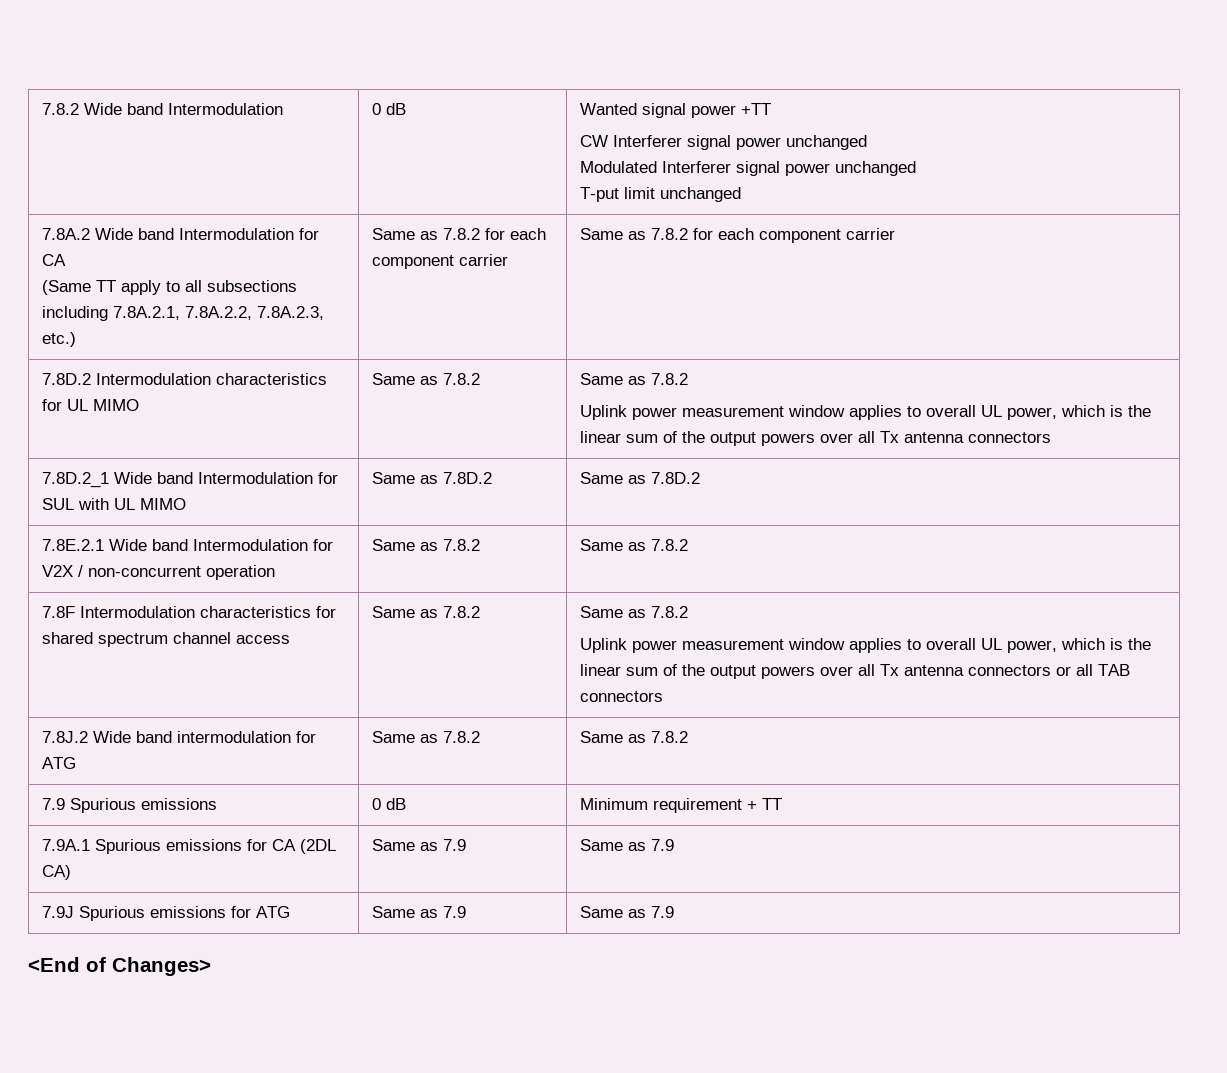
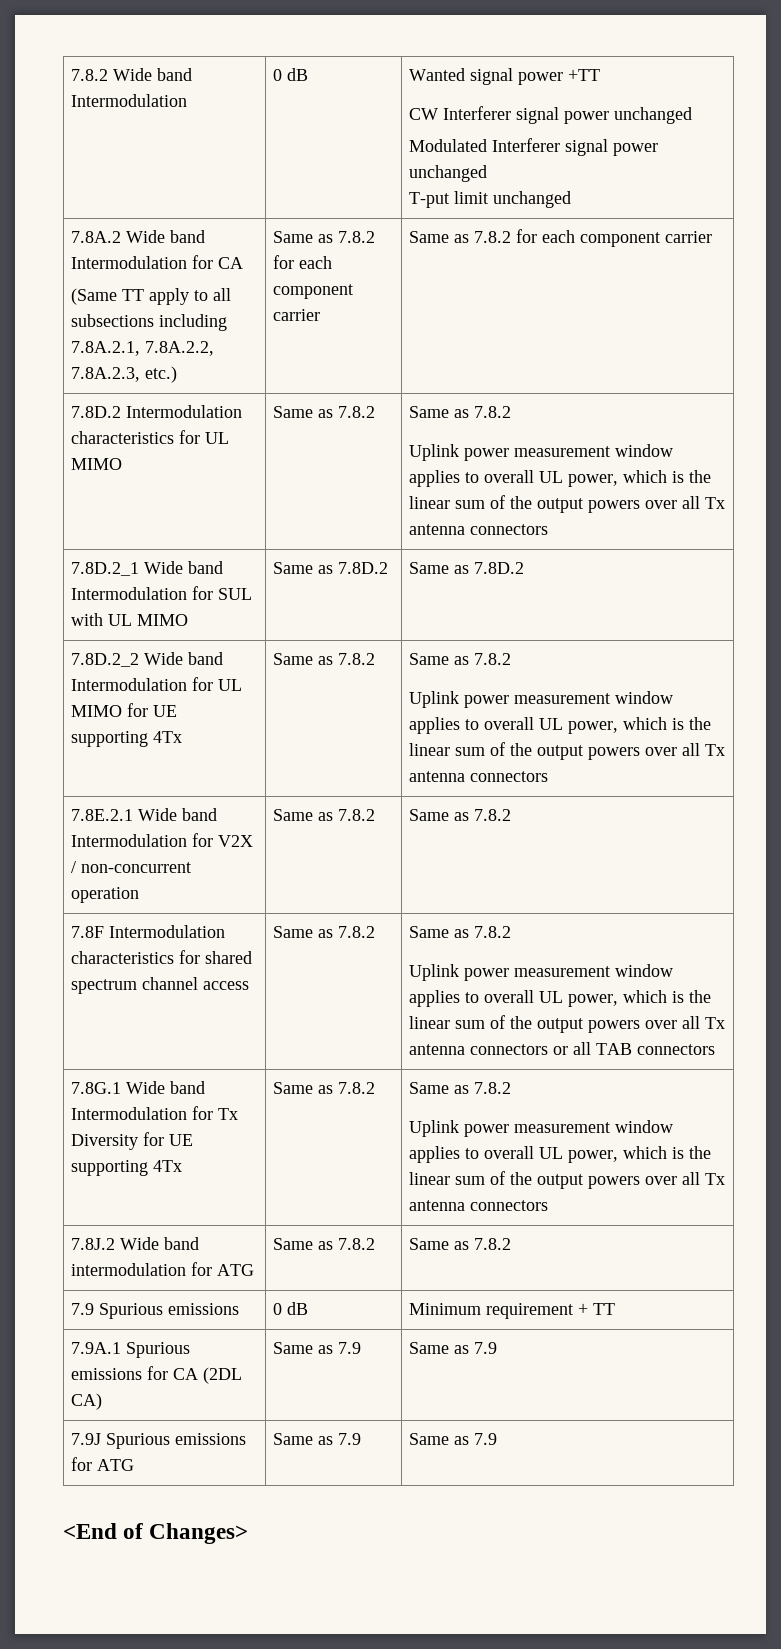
+ 7.8D.2_2 Wide band Intermodulation for UL MIMO for UE supporting 4Tx | Same as 7.8.2 | Same as 7.8.2
+ Uplink power measurement window applies to overall UL power, which is the linear sum of the output powers over all Tx antenna connectors
+ 7.8G.1 Wide band Intermodulation for Tx Diversity for UE supporting 4Tx | Same as 7.8.2 | Same as 7.8.2
+ Uplink power measurement window applies to overall UL power, which is the linear sum of the output powers over all Tx antenna connectors

